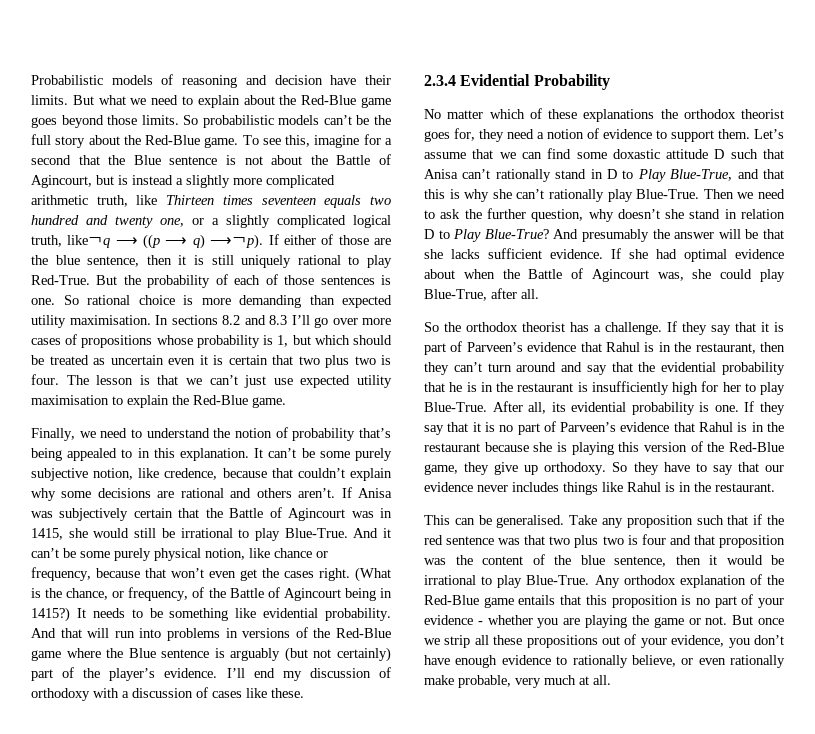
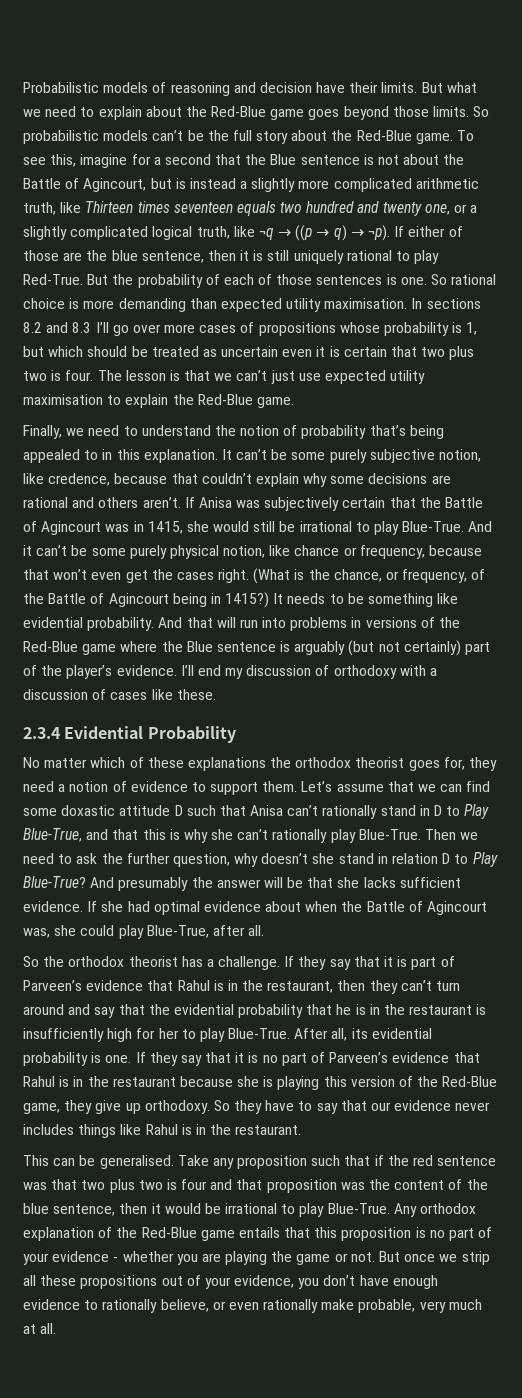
- To see this, imagine for a second that the Blue sentence is not about the Battle of Agincourt, but is instead a slightly more complicated arithmetic truth, like Thirteen times seventeen equals two hundred and twenty one, or a slightly complicated logical truth, like￢q ⟶ ((p ⟶ q) ⟶￢p).
+ To see this, imagine for a second that the Blue sentence is not about the Battle of Agincourt, but is instead a slightly more complicated arithmetic truth, like Thirteen times seventeen equals two hundred and twenty one, or a slightly complicated logical truth, like ¬q → ((p → q) → ¬p).

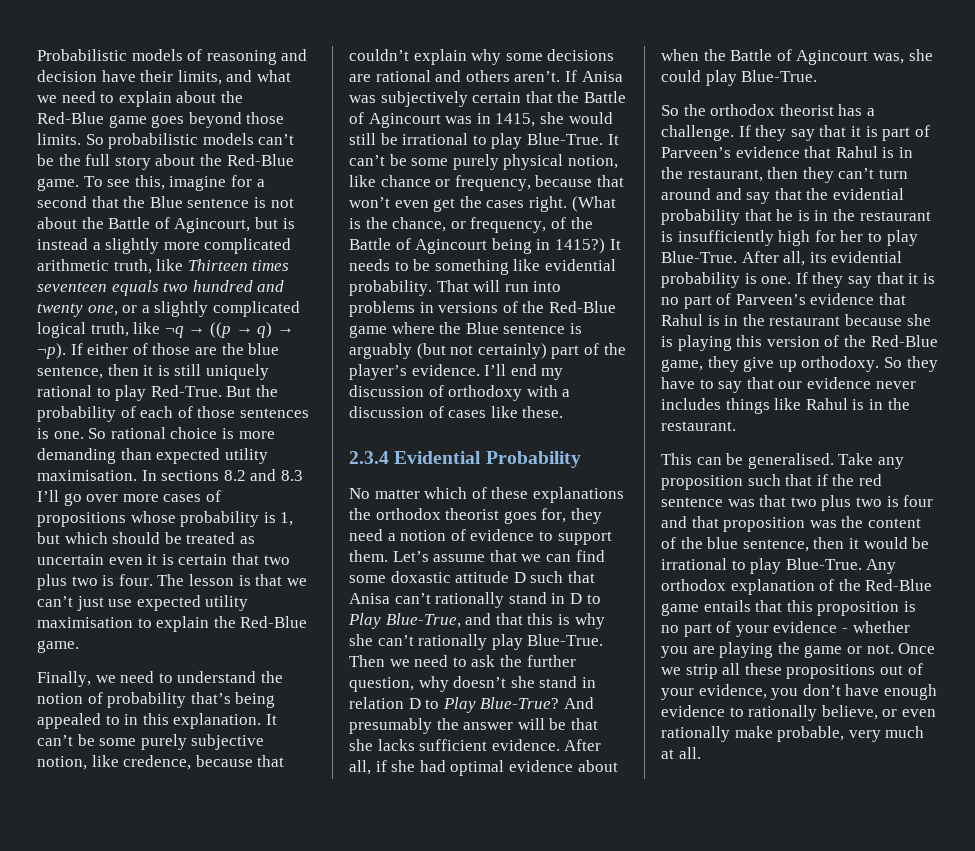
- Probabilistic models of reasoning and decision have their limits. But what we need to explain about the Red-Blue game goes beyond those limits.
+ Probabilistic models of reasoning and decision have their limits, and what we need to explain about the Red-Blue game goes beyond those limits.
- And it can’t be some purely physical notion, like chance or frequency, because that won’t even get the cases right.
+ It can’t be some purely physical notion, like chance or frequency, because that won’t even get the cases right.
- And that will run into problems in versions of the Red-Blue game where the Blue sentence is arguably (but not certainly) part of the player’s evidence.
+ That will run into problems in versions of the Red-Blue game where the Blue sentence is arguably (but not certainly) part of the player’s evidence.
- If she had optimal evidence about when the Battle of Agincourt was, she could play Blue-True, after all.
+ After all, if she had optimal evidence about when the Battle of Agincourt was, she could play Blue-True.
- But once we strip all these propositions out of your evidence, you don’t have enough evidence to rationally believe, or even rationally make probable, very much at all.
+ Once we strip all these propositions out of your evidence, you don’t have enough evidence to rationally believe, or even rationally make probable, very much at all.

